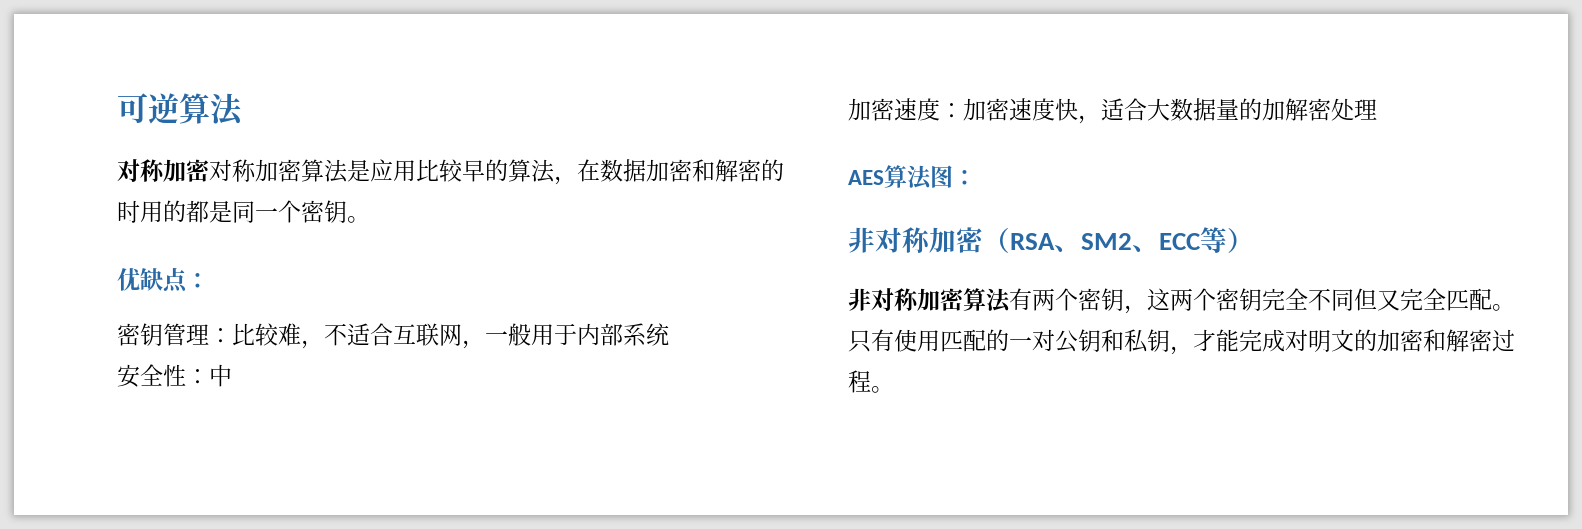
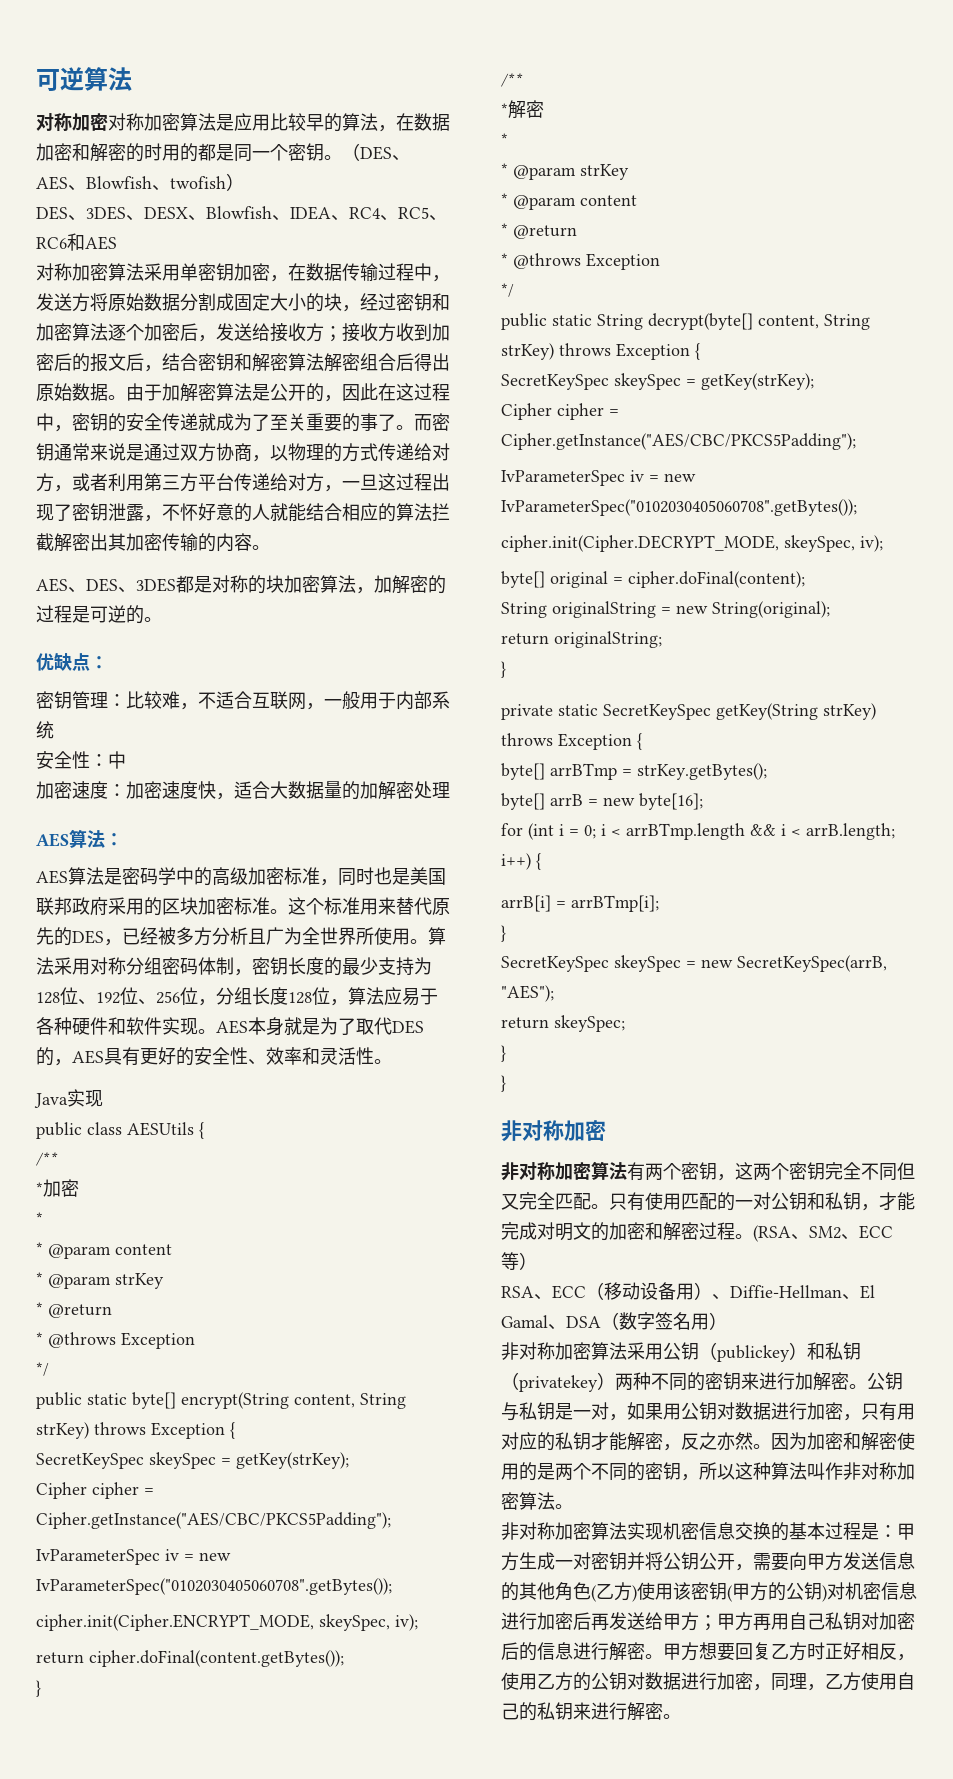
+ （DES、AES、Blowfish、twofish）
+ DES、3DES、DESX、Blowfish、IDEA、RC4、RC5、RC6和AES
+ 对称加密算法采用单密钥加密，在数据传输过程中，发送方将原始数据分割成固定大小的块，经过密钥和加密算法逐个加密后，发送给接收方；接收方收到加密后的报文后，结合密钥和解密算法解密组合后得出原始数据。由于加解密算法是公开的，因此在这过程中，密钥的安全传递就成为了至关重要的事了。而密钥通常来说是通过双方协商，以物理的方式传递给对方，或者利用第三方平台传递给对方，一旦这过程出现了密钥泄露，不怀好意的人就能结合相应的算法拦截解密出其加密传输的内容。
+ AES、DES、3DES都是对称的块加密算法，加解密的过程是可逆的。
- AES算法图：
- 非对称加密（RSA、SM2、ECC等）
+ AES算法：
+ AES算法是密码学中的高级加密标准，同时也是美国联邦政府采用的区块加密标准。这个标准用来替代原先的DES，已经被多方分析且广为全世界所使用。算法采用对称分组密码体制，密钥长度的最少支持为128位、192位、256位，分组长度128位，算法应易于各种硬件和软件实现。AES本身就是为了取代DES的，AES具有更好的安全性、效率和灵活性。
+ Java实现
+ public class AESUtils {
+ /**
+ *加密
+ *
+ * @param content
+ * @param strKey
+ * @return
+ * @throws Exception
+ */
+ public static byte[] encrypt(String content, String strKey) throws Exception {
+ SecretKeySpec skeySpec = getKey(strKey);
+ Cipher cipher = Cipher.getInstance("AES/CBC/PKCS5Padding");
+ IvParameterSpec iv = new IvParameterSpec("0102030405060708".getBytes());
+ cipher.init(Cipher.ENCRYPT_MODE, skeySpec, iv);
+ return cipher.doFinal(content.getBytes());
+ }
+ /**
+ *解密
+ *
+ * @param strKey
+ * @param content
+ * @return
+ * @throws Exception
+ */
+ public static String decrypt(byte[] content, String strKey) throws Exception {
+ SecretKeySpec skeySpec = getKey(strKey);
+ Cipher cipher = Cipher.getInstance("AES/CBC/PKCS5Padding");
+ IvParameterSpec iv = new IvParameterSpec("0102030405060708".getBytes());
+ cipher.init(Cipher.DECRYPT_MODE, skeySpec, iv);
+ byte[] original = cipher.doFinal(content);
+ String originalString = new String(original);
+ return originalString;
+ }
+ private static SecretKeySpec getKey(String strKey) throws Exception {
+ byte[] arrBTmp = strKey.getBytes();
+ byte[] arrB = new byte[16];
+ for (int i = 0; i < arrBTmp.length && i < arrB.length; i++) {
+ arrB[i] = arrBTmp[i];
+ }
+ SecretKeySpec skeySpec = new SecretKeySpec(arrB, "AES");
+ return skeySpec;
+ }
+ }
+ 非对称加密
+ (RSA、SM2、ECC等）
+ RSA、ECC（移动设备用）、Diffie-Hellman、El Gamal、DSA（数字签名用）
+ 非对称加密算法采用公钥（publickey）和私钥（privatekey）两种不同的密钥来进行加解密。公钥与私钥是一对，如果用公钥对数据进行加密，只有用对应的私钥才能解密，反之亦然。因为加密和解密使用的是两个不同的密钥，所以这种算法叫作非对称加密算法。
+ 非对称加密算法实现机密信息交换的基本过程是：甲方生成一对密钥并将公钥公开，需要向甲方发送信息的其他角色(乙方)使用该密钥(甲方的公钥)对机密信息进行加密后再发送给甲方；甲方再用自己私钥对加密后的信息进行解密。甲方想要回复乙方时正好相反，使用乙方的公钥对数据进行加密，同理，乙方使用自己的私钥来进行解密。

